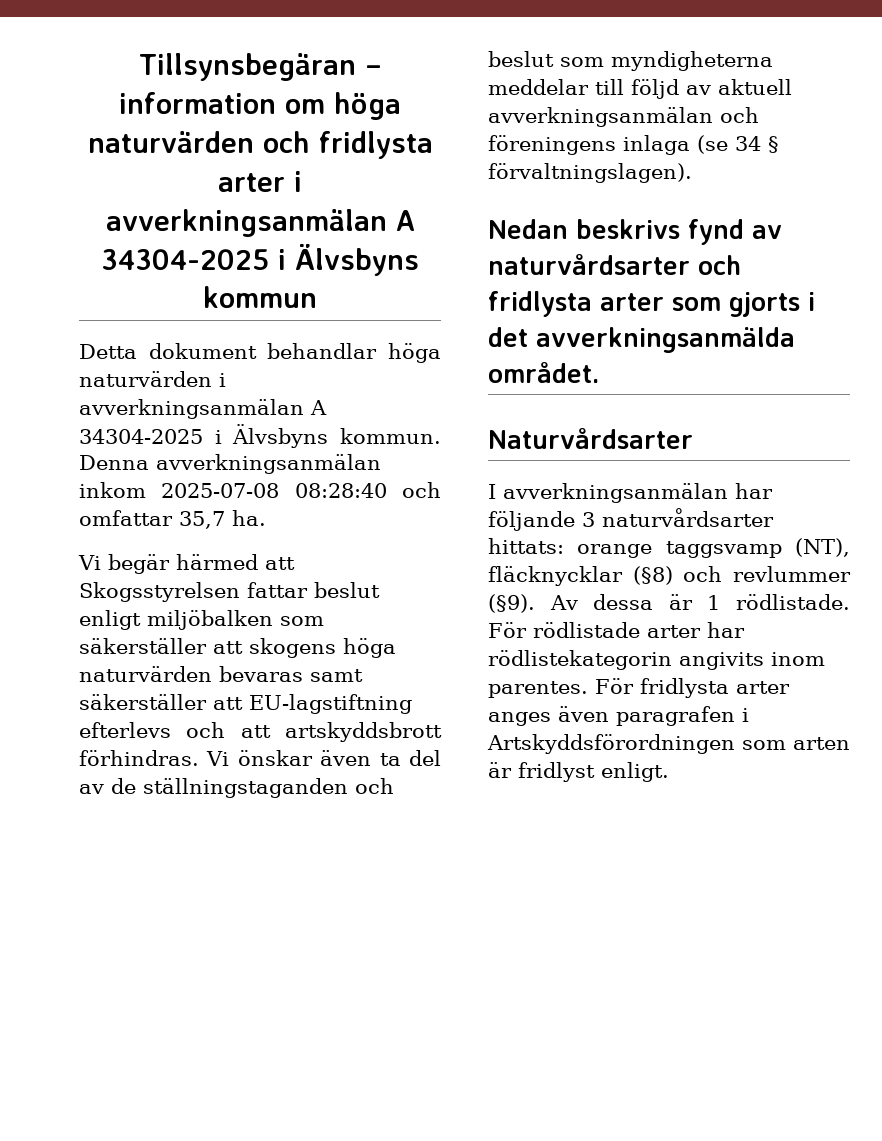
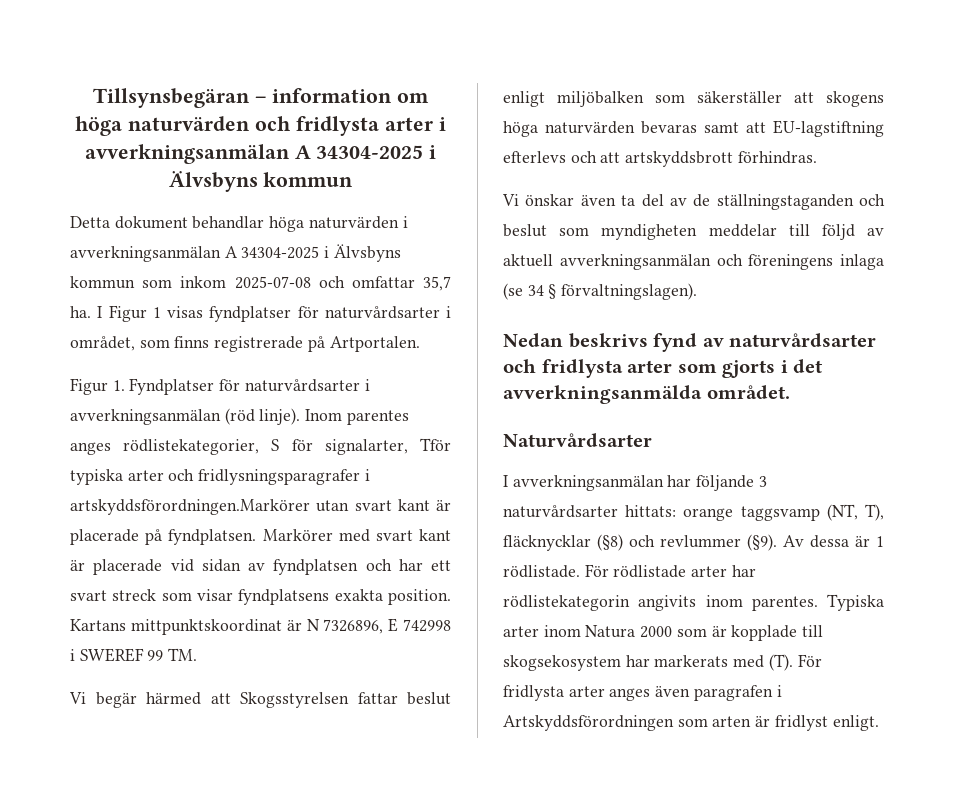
- Detta dokument behandlar höga naturvärden i avverkningsanmälan A 34304-2025 i Älvsbyns kommun. Denna avverkningsanmälan inkom 2025-07-08 08:28:40 och omfattar 35,7 ha.
+ Detta dokument behandlar höga naturvärden i avverkningsanmälan A 34304-2025 i Älvsbyns kommun som inkom 2025-07-08 och omfattar 35,7 ha. I Figur 1 visas fyndplatser för naturvårdsarter i området, som finns registrerade på Artportalen.
+ Figur 1. Fyndplatser för naturvårdsarter i avverkningsanmälan (röd linje). Inom parentes anges rödlistekategorier, S för signalarter, Tför typiska arter och fridlysningsparagrafer i artskyddsförordningen.Markörer utan svart kant är placerade på fyndplatsen. Markörer med svart kant är placerade vid sidan av fyndplatsen och har ett svart streck som visar fyndplatsens exakta position. Kartans mittpunktskoordinat är N 7326896, E 742998 i SWEREF 99 TM.
- Vi begär härmed att Skogsstyrelsen fattar beslut enligt miljöbalken som säkerställer att skogens höga naturvärden bevaras samt säkerställer att EU-lagstiftning efterlevs och att artskyddsbrott förhindras. Vi önskar även ta del av de ställningstaganden och beslut som myndigheterna meddelar till följd av aktuell avverkningsanmälan och föreningens inlaga (se 34 § förvaltningslagen).
+ Vi begär härmed att Skogsstyrelsen fattar beslut enligt miljöbalken som säkerställer att skogens höga naturvärden bevaras samt att EU-lagstiftning efterlevs och att artskyddsbrott förhindras.
+ Vi önskar även ta del av de ställningstaganden och beslut som myndigheten meddelar till följd av aktuell avverkningsanmälan och föreningens inlaga (se 34 § förvaltningslagen).
- I avverkningsanmälan har följande 3 naturvårdsarter hittats: orange taggsvamp (NT), fläcknycklar (§8) och revlummer (§9).
+ I avverkningsanmälan har följande 3 naturvårdsarter hittats: orange taggsvamp (NT, T), fläcknycklar (§8) och revlummer (§9).
- För fridlysta arter anges även paragrafen i Artskyddsförordningen som arten är fridlyst enligt.
+ Typiska arter inom Natura 2000 som är kopplade till skogsekosystem har markerats med (T). För fridlysta arter anges även paragrafen i Artskyddsförordningen som arten är fridlyst enligt.

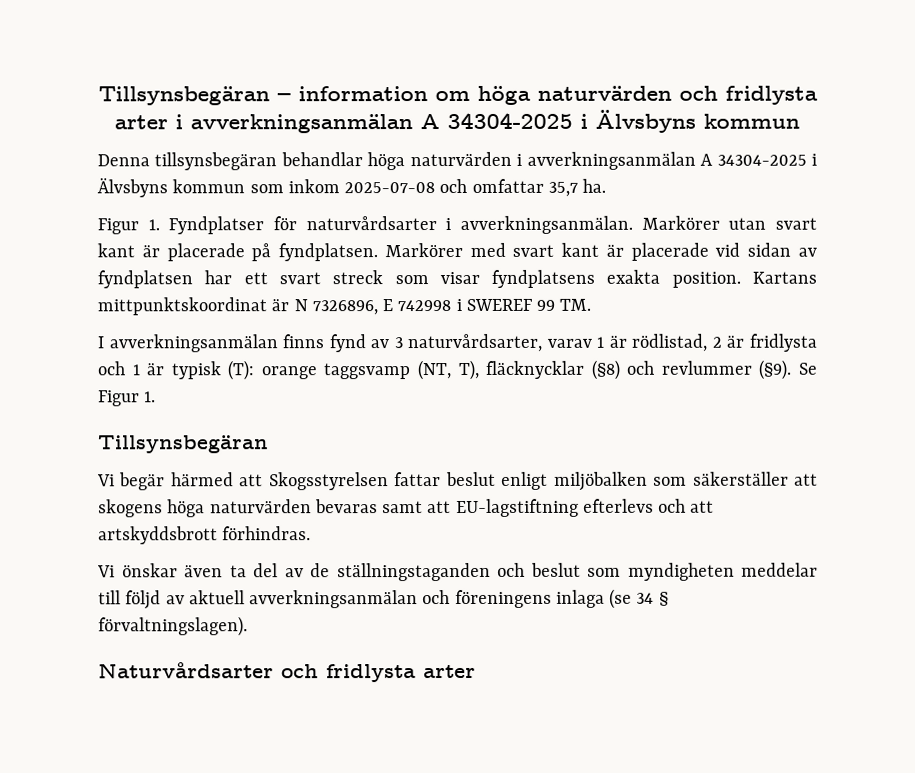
- Detta dokument behandlar höga naturvärden i avverkningsanmälan A 34304-2025 i Älvsbyns kommun som inkom 2025-07-08 och omfattar 35,7 ha. I Figur 1 visas fyndplatser för naturvårdsarter i området, som finns registrerade på Artportalen.
+ Denna tillsynsbegäran behandlar höga naturvärden i avverkningsanmälan A 34304-2025 i Älvsbyns kommun som inkom 2025-07-08 och omfattar 35,7 ha.
- Figur 1. Fyndplatser för naturvårdsarter i avverkningsanmälan (röd linje). Inom parentes anges rödlistekategorier, S för signalarter, Tför typiska arter och fridlysningsparagrafer i artskyddsförordningen.Markörer utan svart kant är placerade på fyndplatsen.
+ Figur 1. Fyndplatser för naturvårdsarter i avverkningsanmälan. Markörer utan svart kant är placerade på fyndplatsen.
- Markörer med svart kant är placerade vid sidan av fyndplatsen och har ett svart streck som visar fyndplatsens exakta position.
+ Markörer med svart kant är placerade vid sidan av fyndplatsen har ett svart streck som visar fyndplatsens exakta position.
+ I avverkningsanmälan finns fynd av 3 naturvårdsarter, varav 1 är rödlistad, 2 är fridlysta och 1 är typisk (T): orange taggsvamp (NT, T), fläcknycklar (§8) och revlummer (§9). Se Figur 1.
+ Tillsynsbegäran
- Nedan beskrivs fynd av naturvårdsarter och fridlysta arter som gjorts i det avverkningsanmälda området.
- Naturvårdsarter
- I avverkningsanmälan har följande 3 naturvårdsarter hittats: orange taggsvamp (NT, T), fläcknycklar (§8) och revlummer (§9). Av dessa är 1 rödlistade. För rödlistade arter har rödlistekategorin angivits inom parentes. Typiska arter inom Natura 2000 som är kopplade till skogsekosystem har markerats med (T). För fridlysta arter anges även paragrafen i Artskyddsförordningen som arten är fridlyst enligt.
+ Naturvårdsarter och fridlysta arter

